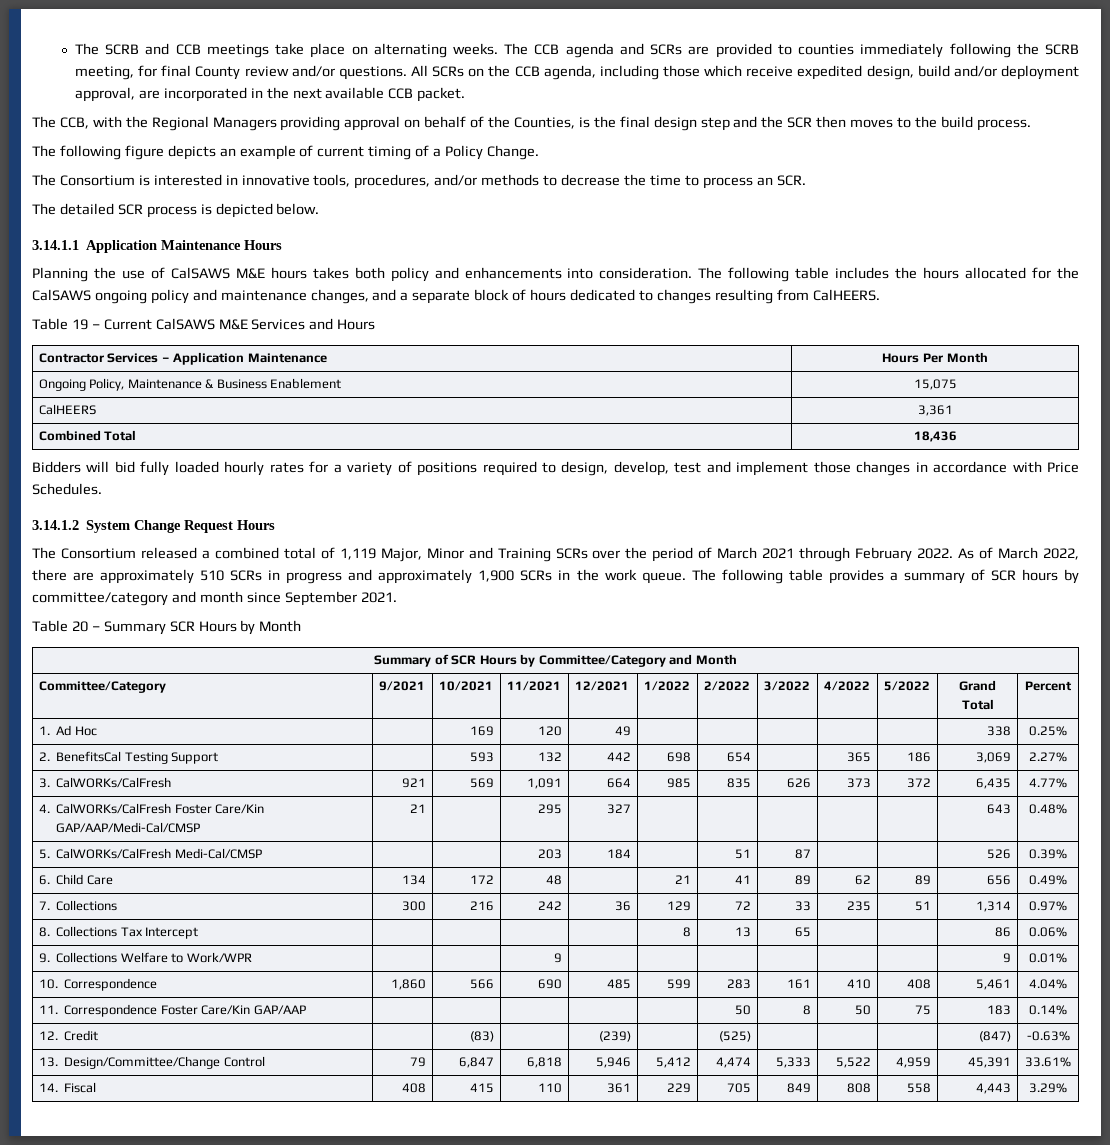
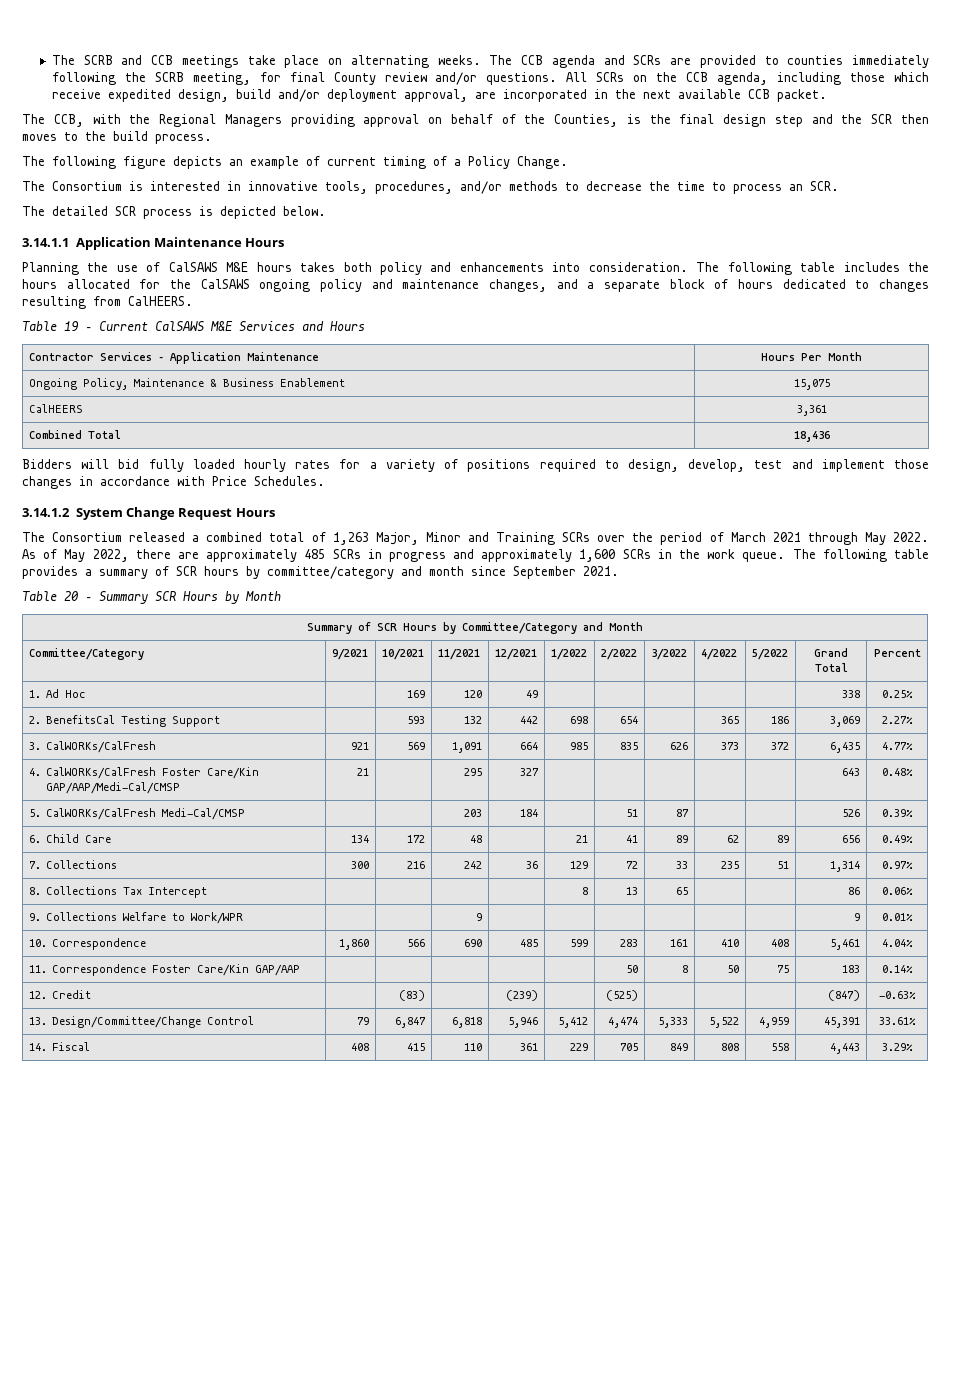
- The Consortium released a combined total of 1,119 Major, Minor and Training SCRs over the period of March 2021 through February 2022.
+ The Consortium released a combined total of 1,263 Major, Minor and Training SCRs over the period of March 2021 through May 2022.
- As of March 2022, there are approximately 510 SCRs in progress and approximately 1,900 SCRs in the work queue.
+ As of May 2022, there are approximately 485 SCRs in progress and approximately 1,600 SCRs in the work queue.

